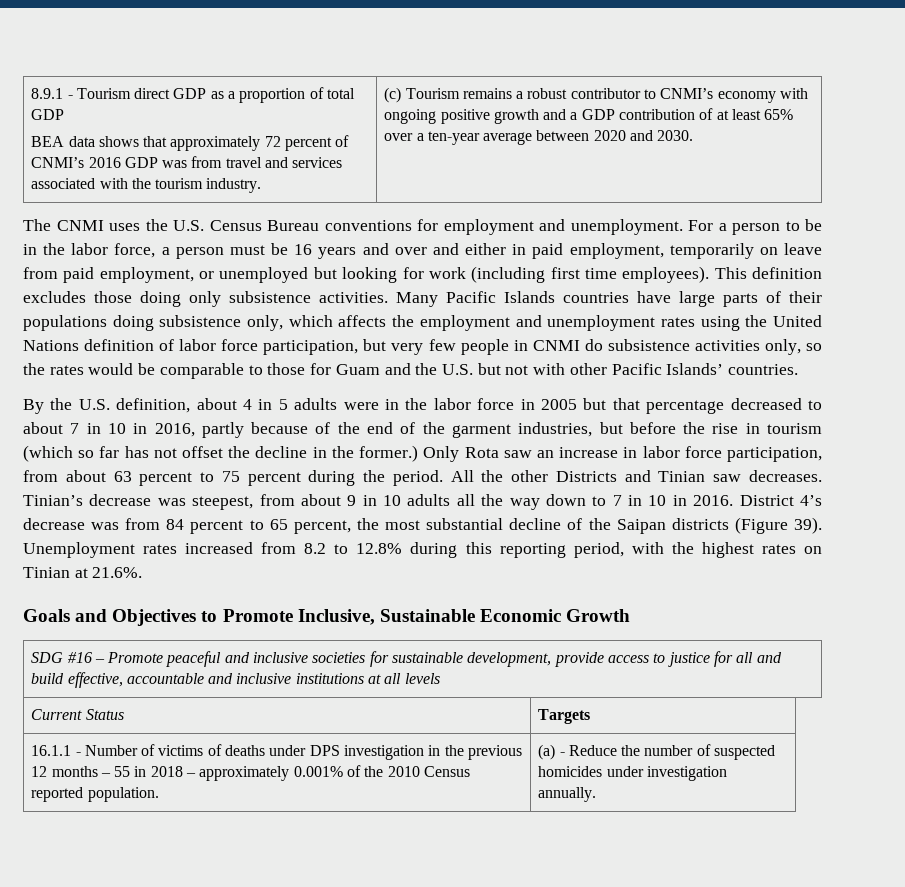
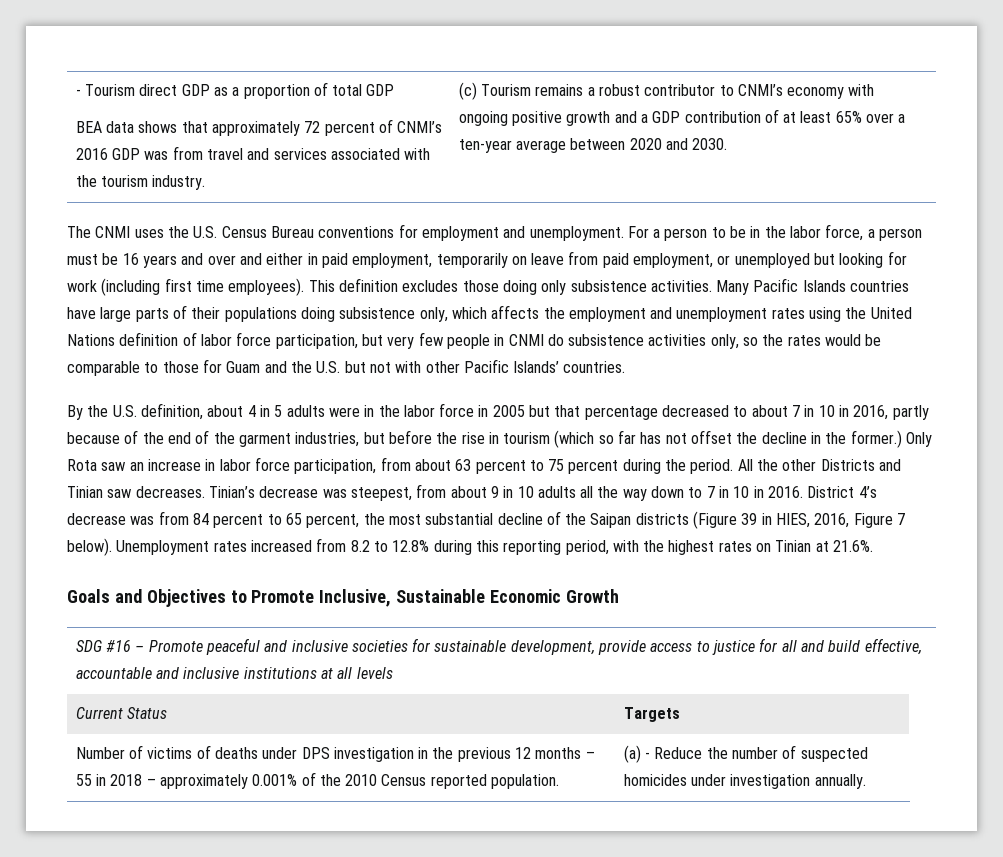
- 8.9.1 - Tourism direct GDP as a proportion of total GDP
+ - Tourism direct GDP as a proportion of total GDP
- District 4’s decrease was from 84 percent to 65 percent, the most substantial decline of the Saipan districts (Figure 39).
+ District 4’s decrease was from 84 percent to 65 percent, the most substantial decline of the Saipan districts (Figure 39 in HIES, 2016, Figure 7 below).
- 16.1.1 - Number of victims of deaths under DPS investigation in the previous 12 months – 55 in 2018 – approximately 0.001% of the 2010 Census reported population. | (a) - Reduce the number of suspected homicides under investigation annually.
+ Number of victims of deaths under DPS investigation in the previous 12 months – 55 in 2018 – approximately 0.001% of the 2010 Census reported population. | (a) - Reduce the number of suspected homicides under investigation annually.

